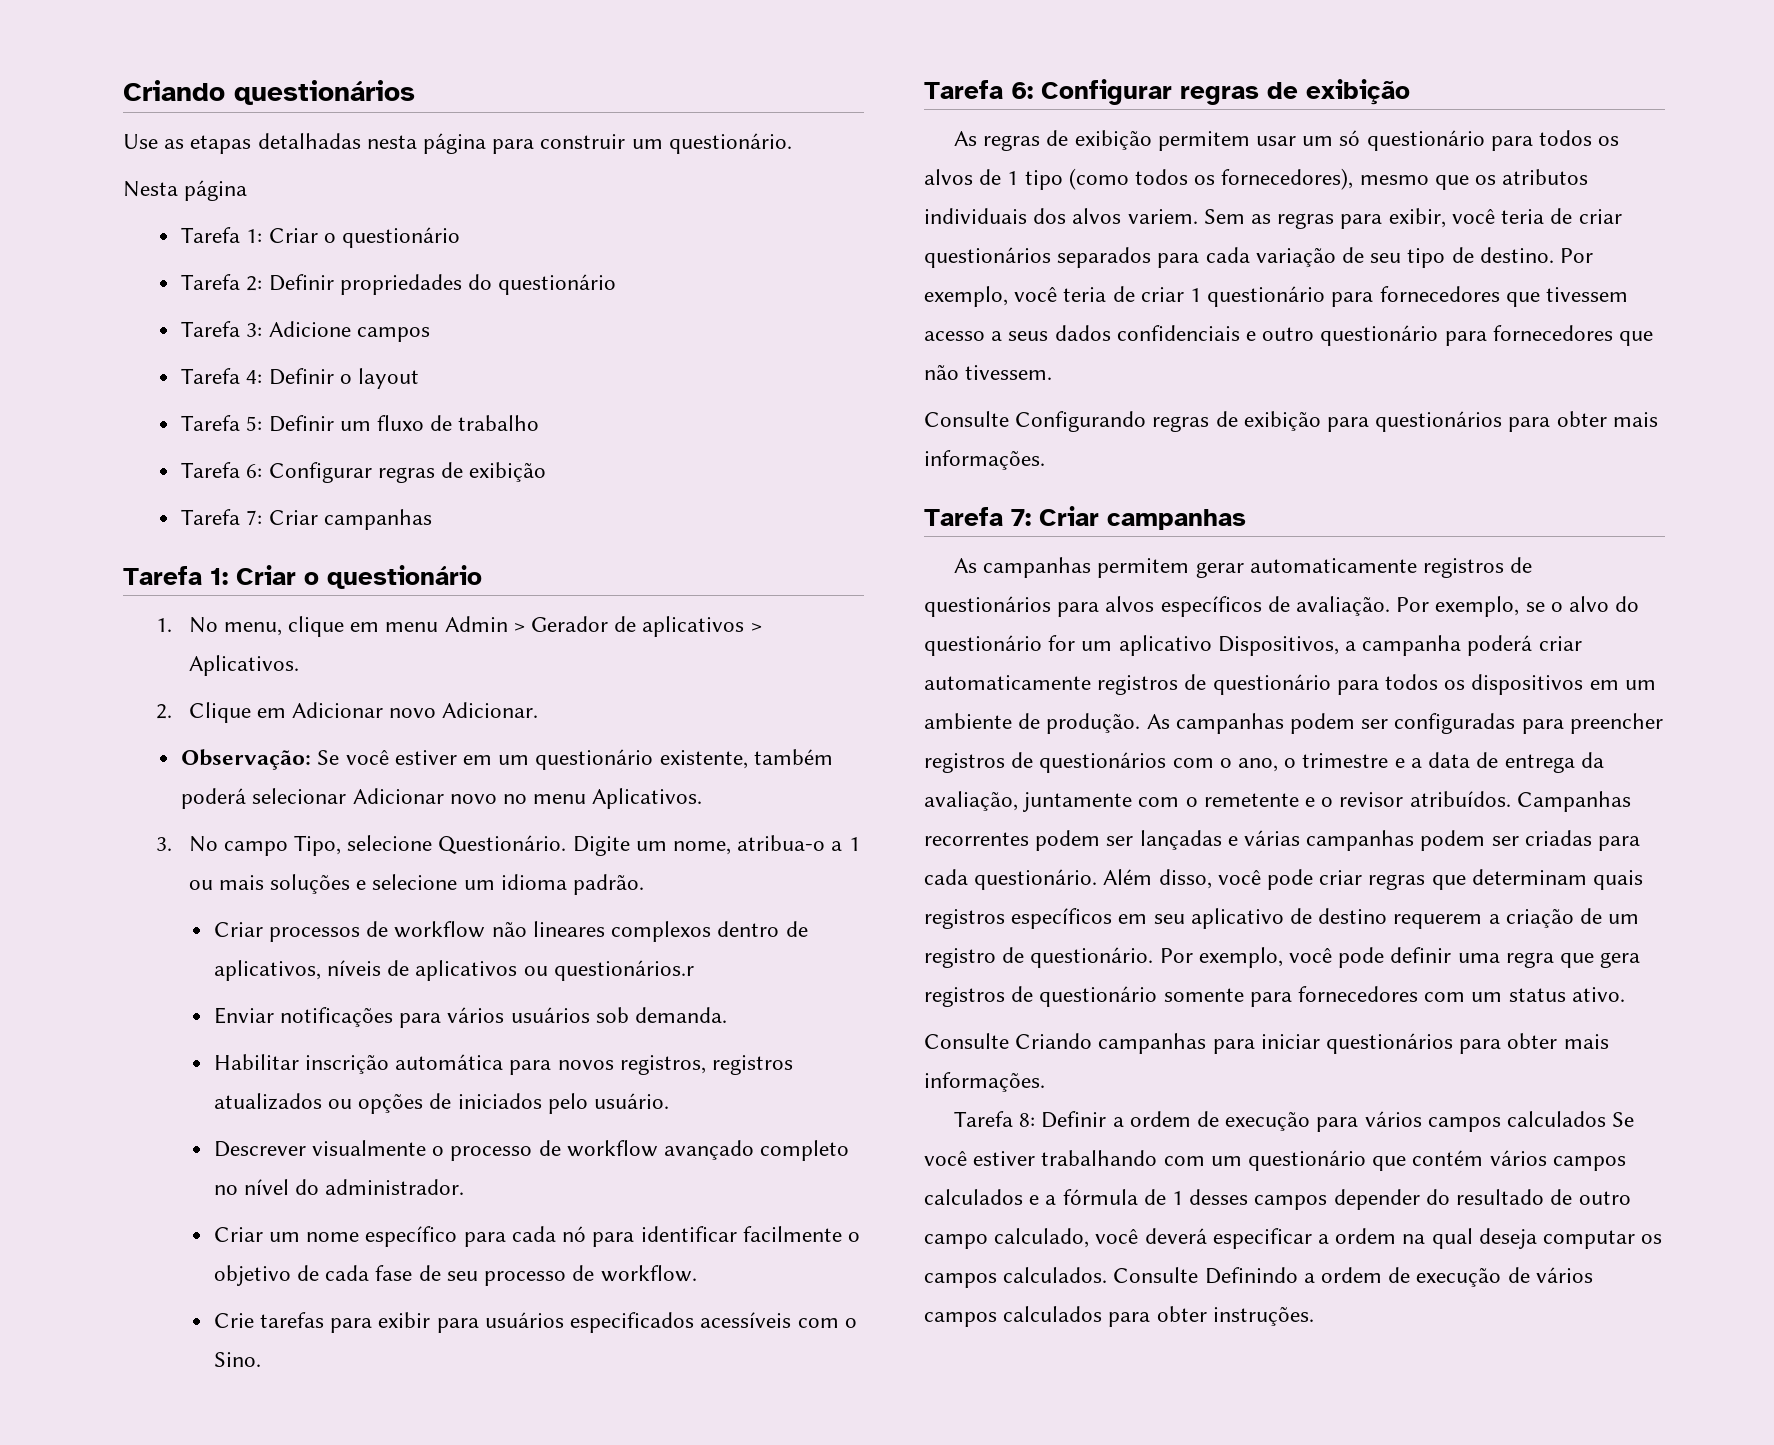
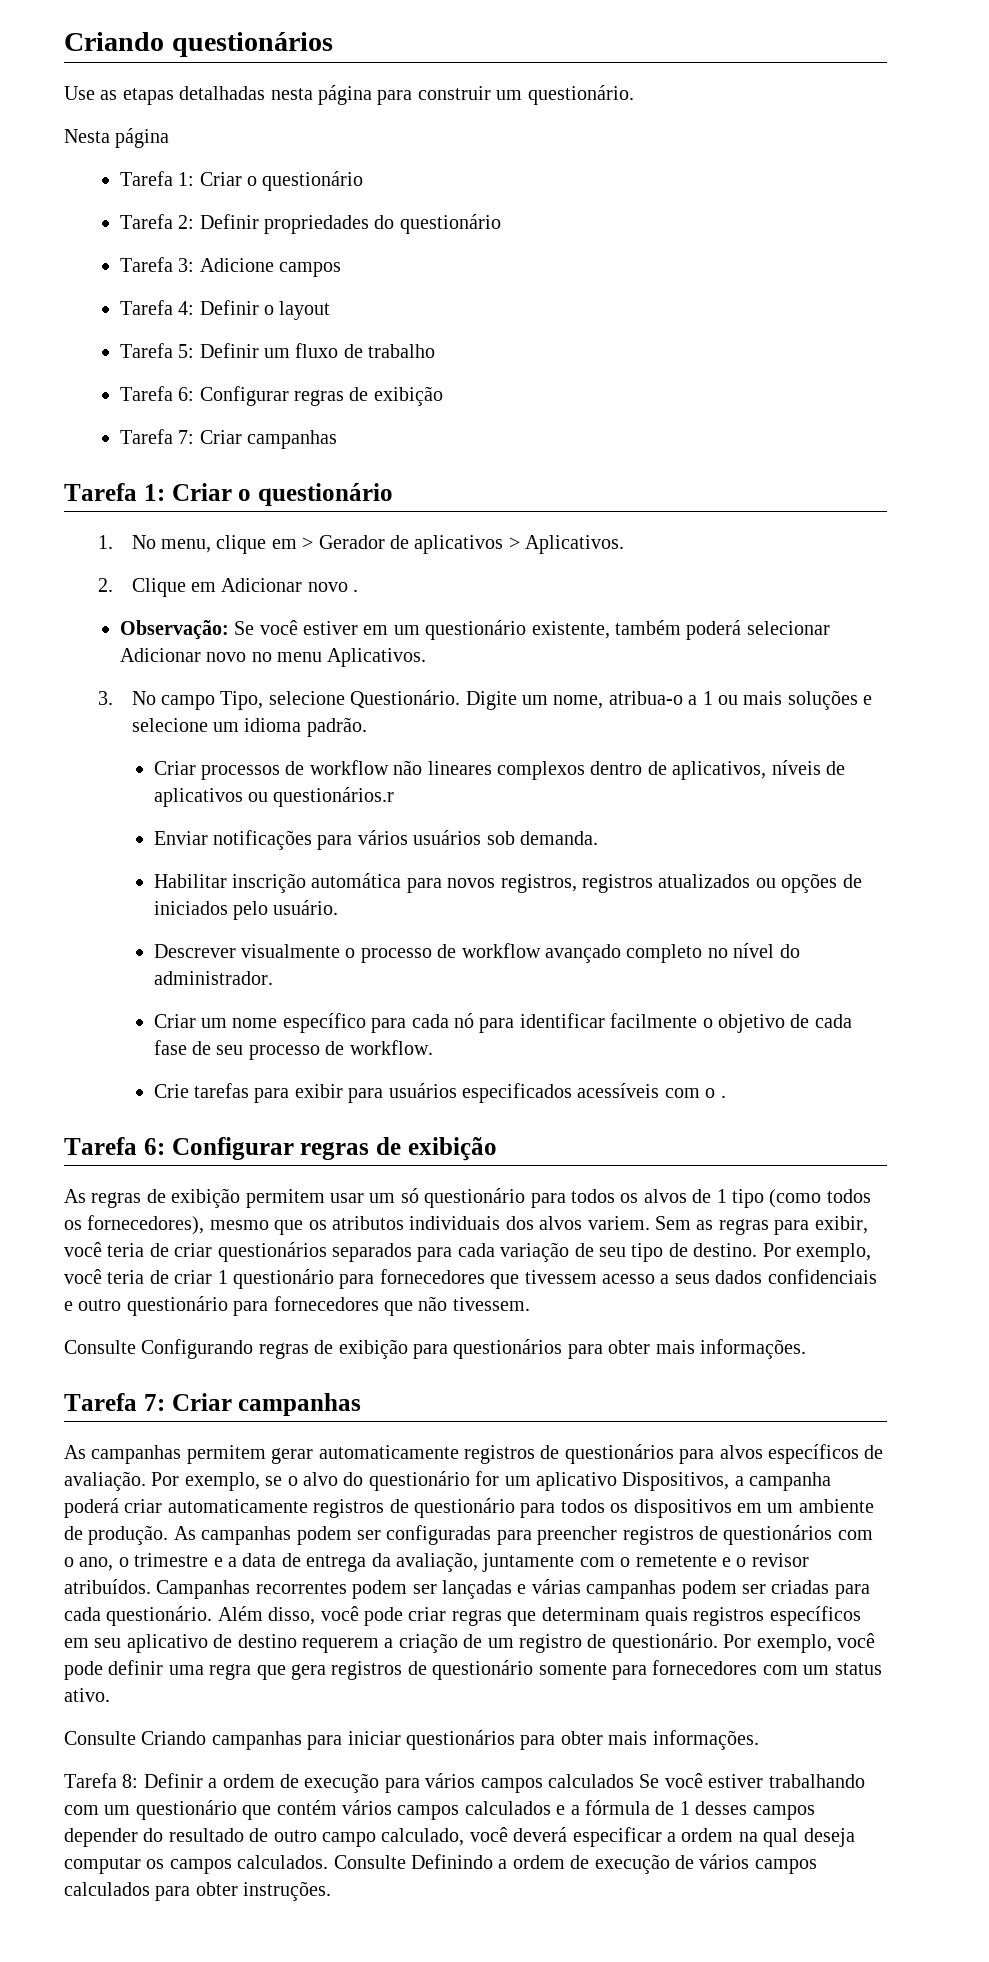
- 1. No menu, clique em menu Admin > Gerador de aplicativos > Aplicativos.
+ 1. No menu, clique em > Gerador de aplicativos > Aplicativos.
- 2. Clique em Adicionar novo Adicionar.
+ 2. Clique em Adicionar novo .
- Crie tarefas para exibir para usuários especificados acessíveis com o Sino.
+ Crie tarefas para exibir para usuários especificados acessíveis com o .

